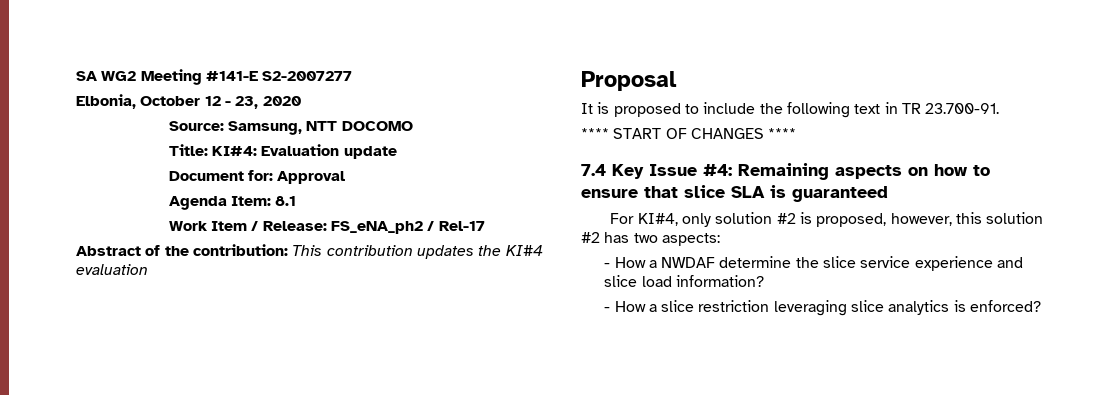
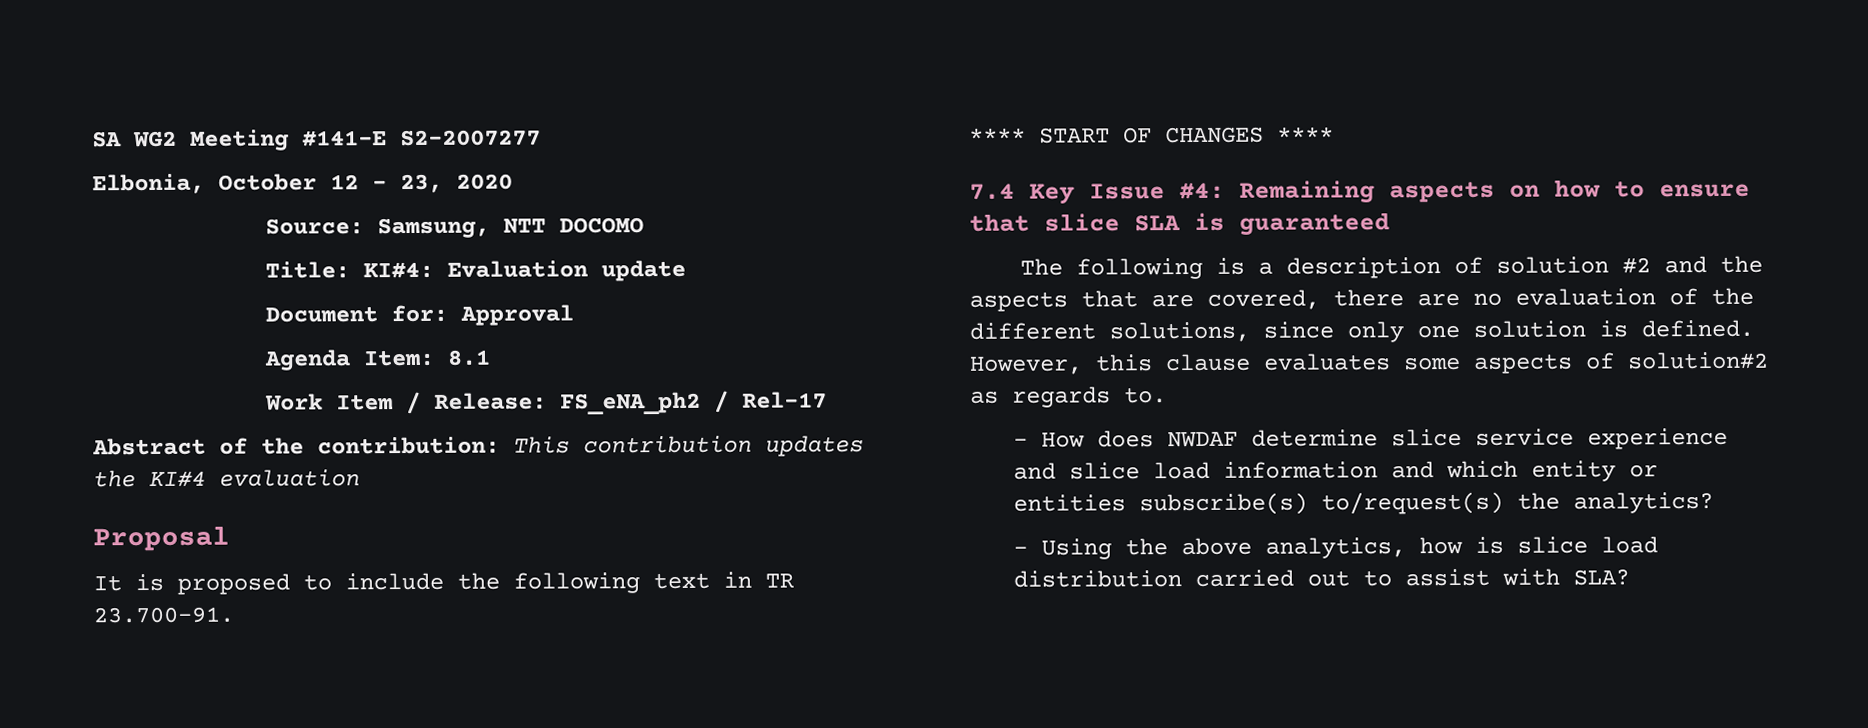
- For KI#4, only solution #2 is proposed, however, this solution #2 has two aspects:
- - How a NWDAF determine the slice service experience and slice load information?
- - How a slice restriction leveraging slice analytics is enforced?
+ The following is a description of solution #2 and the aspects that are covered, there are no evaluation of the different solutions, since only one solution is defined. However, this clause evaluates some aspects of solution#2 as regards to.
+ - How does NWDAF determine slice service experience and slice load information and which entity or entities subscribe(s) to/request(s) the analytics?
+ - Using the above analytics, how is slice load distribution carried out to assist with SLA?

